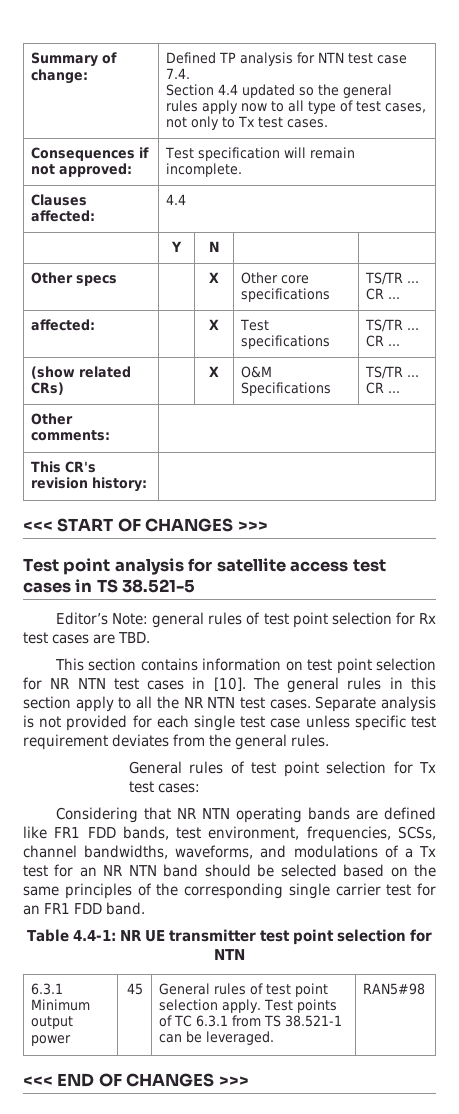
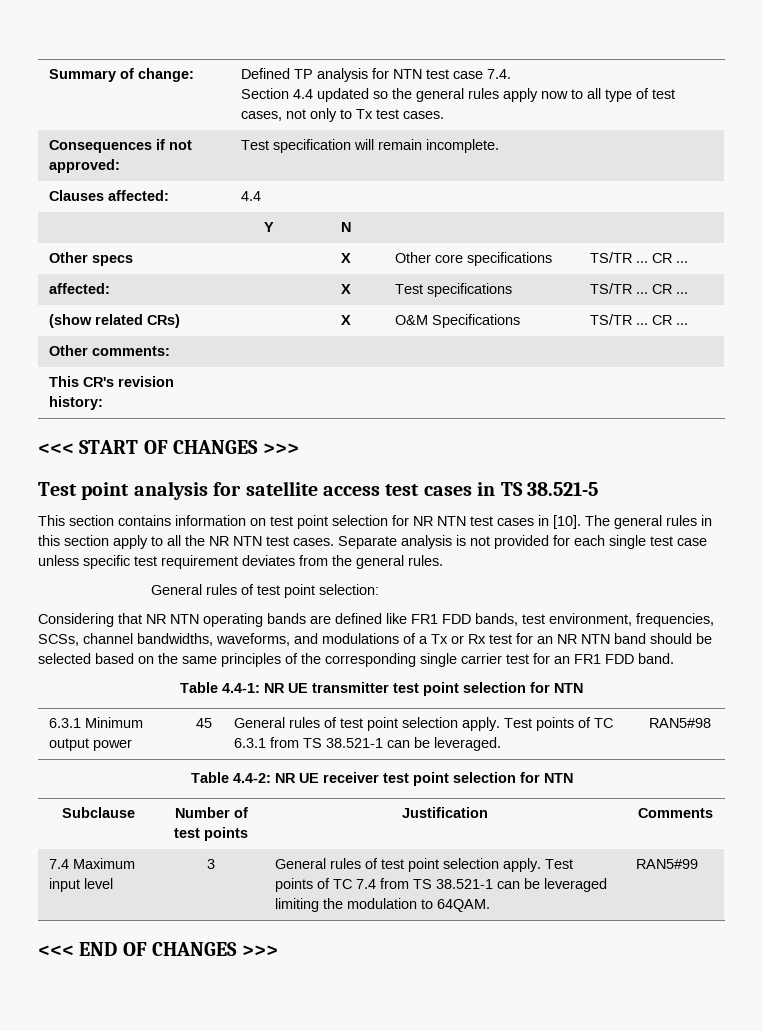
- Editor’s Note: general rules of test point selection for Rx test cases are TBD.
- General rules of test point selection for Tx test cases:
+ General rules of test point selection:
- Considering that NR NTN operating bands are defined like FR1 FDD bands, test environment, frequencies, SCSs, channel bandwidths, waveforms, and modulations of a Tx test for an NR NTN band should be selected based on the same principles of the corresponding single carrier test for an FR1 FDD band.
+ Considering that NR NTN operating bands are defined like FR1 FDD bands, test environment, frequencies, SCSs, channel bandwidths, waveforms, and modulations of a Tx or Rx test for an NR NTN band should be selected based on the same principles of the corresponding single carrier test for an FR1 FDD band.
+ Table 4.4-2: NR UE receiver test point selection for NTN
+ Subclause | Number of test points | Justification | Comments
+ 7.4 Maximum input level | 3 | General rules of test point selection apply. Test points of TC 7.4 from TS 38.521-1 can be leveraged limiting the modulation to 64QAM. | RAN5#99

